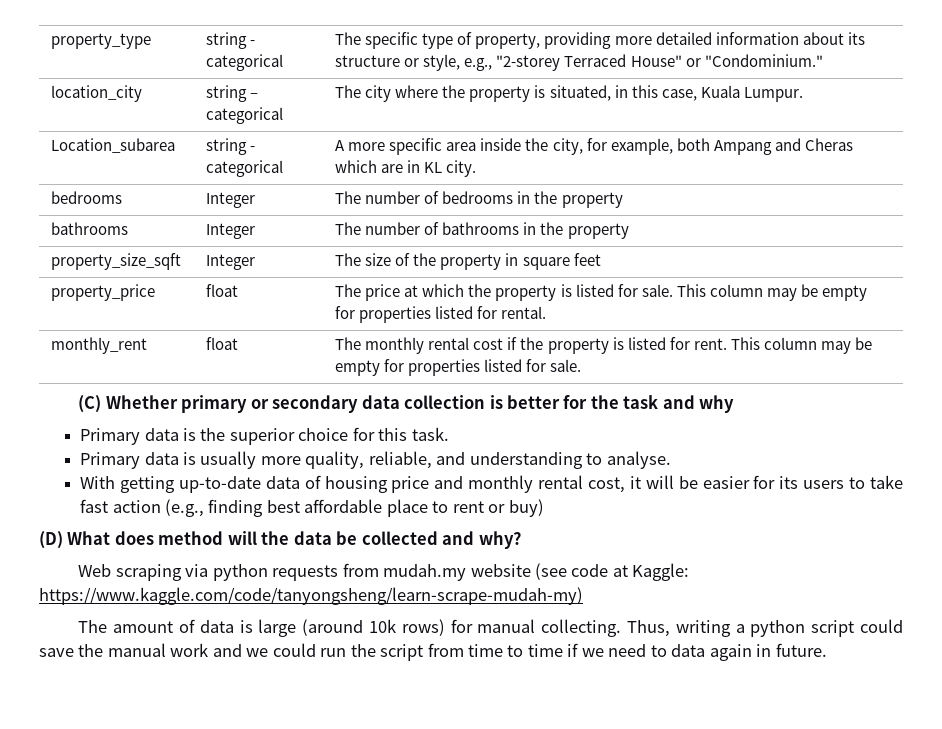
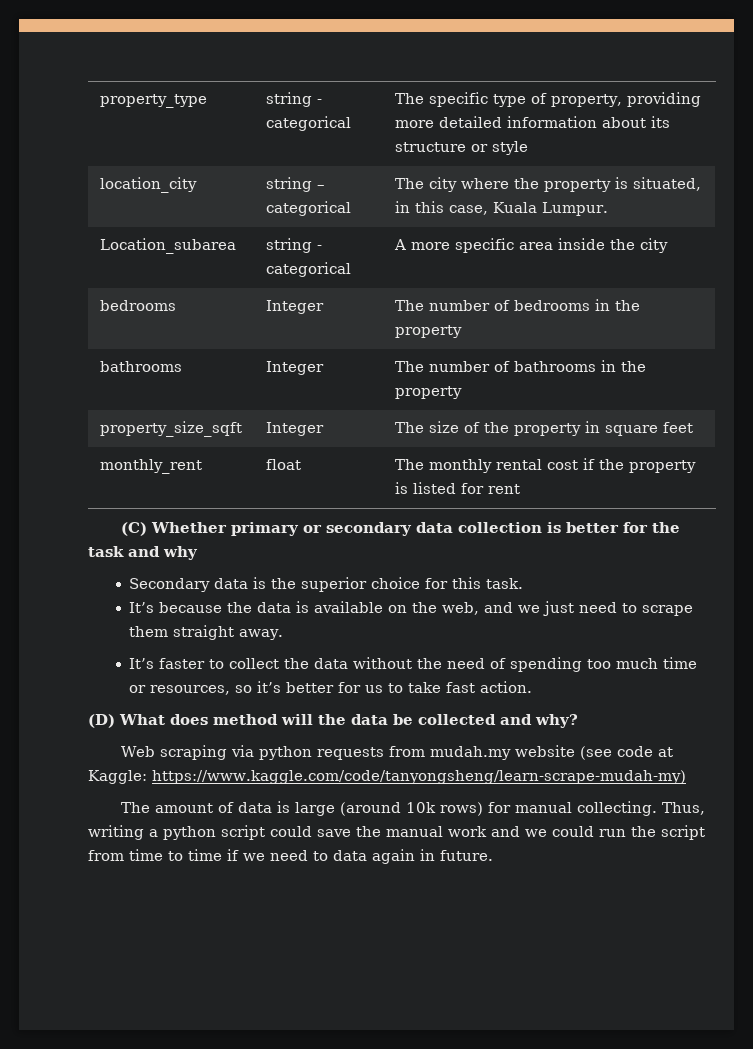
- property_type | string - categorical | The specific type of property, providing more detailed information about its structure or style, e.g., "2-storey Terraced House" or "Condominium."
+ property_type | string - categorical | The specific type of property, providing more detailed information about its structure or style
- Location_subarea | string - categorical | A more specific area inside the city, for example, both Ampang and Cheras which are in KL city.
+ Location_subarea | string - categorical | A more specific area inside the city
- property_price | float | The price at which the property is listed for sale. This column may be empty for properties listed for rental.
- monthly_rent | float | The monthly rental cost if the property is listed for rent. This column may be empty for properties listed for sale.
+ monthly_rent | float | The monthly rental cost if the property is listed for rent
- Primary data is the superior choice for this task.
+ Secondary data is the superior choice for this task.
- Primary data is usually more quality, reliable, and understanding to analyse.
- With getting up-to-date data of housing price and monthly rental cost, it will be easier for its users to take fast action (e.g., finding best affordable place to rent or buy)
+ It’s because the data is available on the web, and we just need to scrape them straight away.
+ It’s faster to collect the data without the need of spending too much time or resources, so it’s better for us to take fast action.

